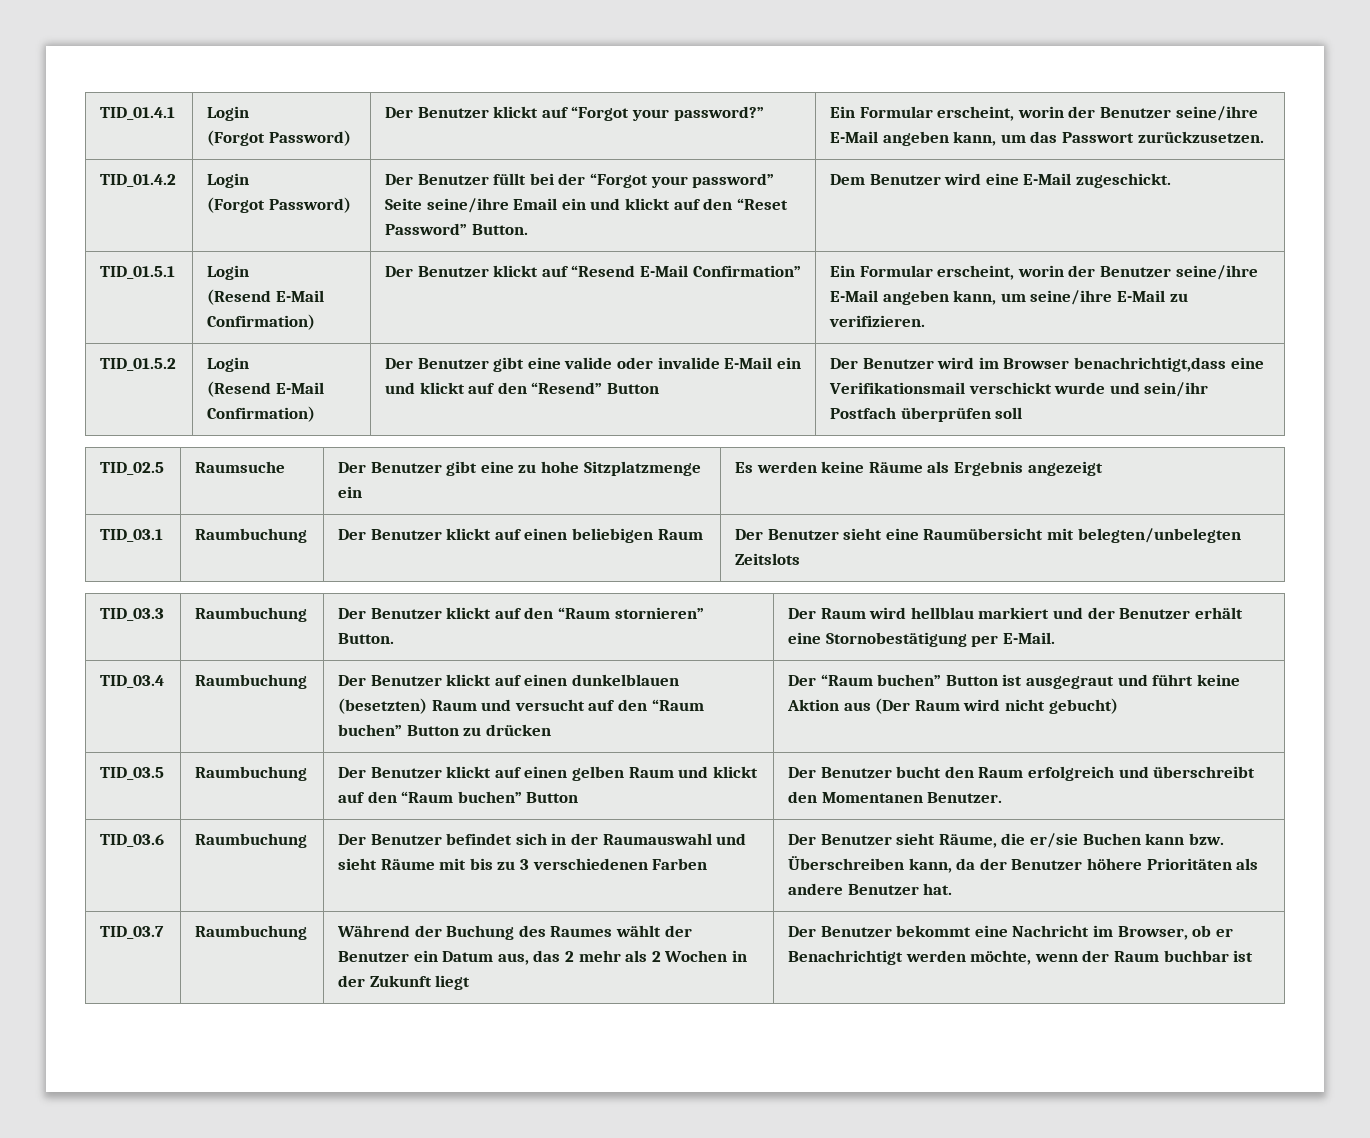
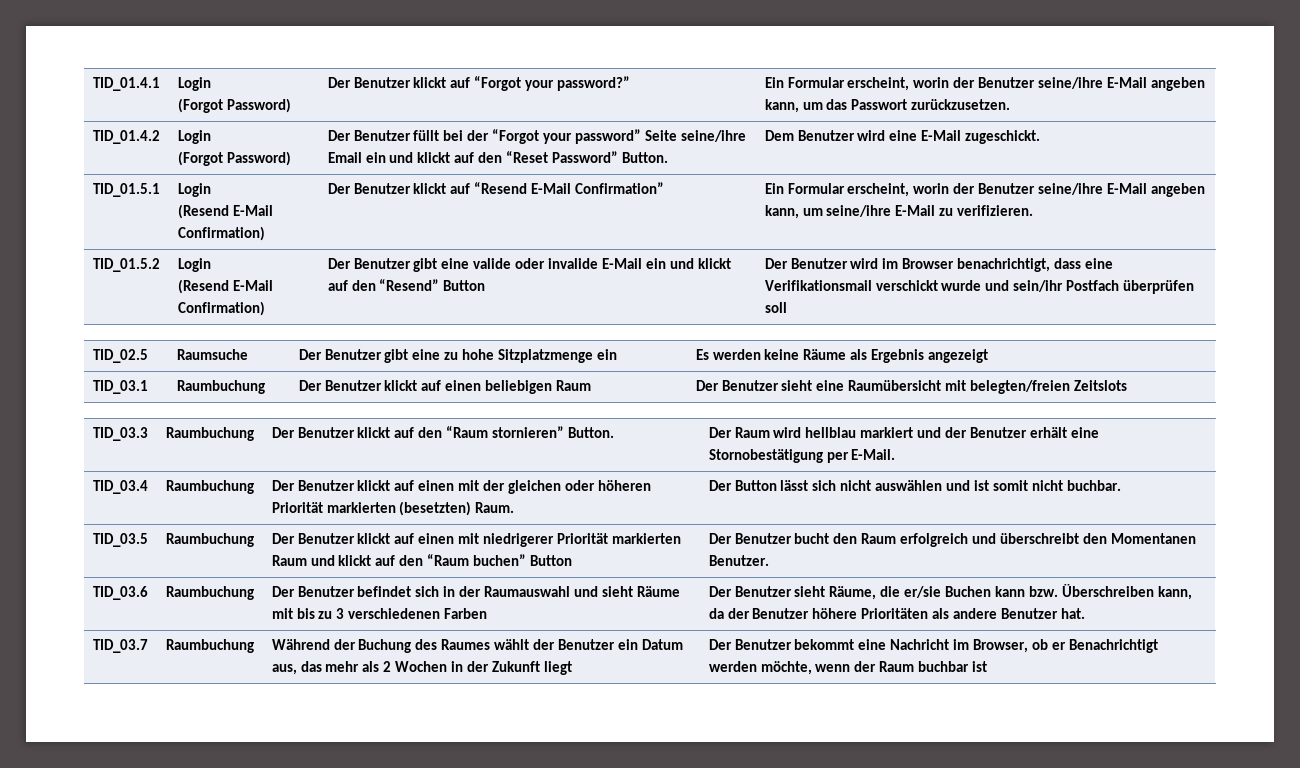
  TID_01.5.2 | Login
- (Resend E-Mail Confirmation) | Der Benutzer gibt eine valide oder invalide E-Mail ein und klickt auf den “Resend” Button | Der Benutzer wird im Browser benachrichtigt,dass eine Verifikationsmail verschickt wurde und sein/ihr Postfach überprüfen soll
+ (Resend E-Mail Confirmation) | Der Benutzer gibt eine valide oder invalide E-Mail ein und klickt auf den “Resend” Button | Der Benutzer wird im Browser benachrichtigt, dass eine Verifikationsmail verschickt wurde und sein/ihr Postfach überprüfen soll
- TID_03.1 | Raumbuchung | Der Benutzer klickt auf einen beliebigen Raum | Der Benutzer sieht eine Raumübersicht mit belegten/unbelegten Zeitslots
+ TID_03.1 | Raumbuchung | Der Benutzer klickt auf einen beliebigen Raum | Der Benutzer sieht eine Raumübersicht mit belegten/freien Zeitslots
- TID_03.4 | Raumbuchung | Der Benutzer klickt auf einen dunkelblauen (besetzten) Raum und versucht auf den “Raum buchen” Button zu drücken | Der “Raum buchen” Button ist ausgegraut und führt keine Aktion aus (Der Raum wird nicht gebucht)
+ TID_03.4 | Raumbuchung | Der Benutzer klickt auf einen mit der gleichen oder höheren Priorität markierten (besetzten) Raum. | Der Button lässt sich nicht auswählen und ist somit nicht buchbar.
- TID_03.5 | Raumbuchung | Der Benutzer klickt auf einen gelben Raum und klickt auf den “Raum buchen” Button | Der Benutzer bucht den Raum erfolgreich und überschreibt den Momentanen Benutzer.
+ TID_03.5 | Raumbuchung | Der Benutzer klickt auf einen mit niedrigerer Priorität markierten Raum und klickt auf den “Raum buchen” Button | Der Benutzer bucht den Raum erfolgreich und überschreibt den Momentanen Benutzer.
- TID_03.7 | Raumbuchung | Während der Buchung des Raumes wählt der Benutzer ein Datum aus, das 2 mehr als 2 Wochen in der Zukunft liegt | Der Benutzer bekommt eine Nachricht im Browser, ob er Benachrichtigt werden möchte, wenn der Raum buchbar ist
+ TID_03.7 | Raumbuchung | Während der Buchung des Raumes wählt der Benutzer ein Datum aus, das mehr als 2 Wochen in der Zukunft liegt | Der Benutzer bekommt eine Nachricht im Browser, ob er Benachrichtigt werden möchte, wenn der Raum buchbar ist

